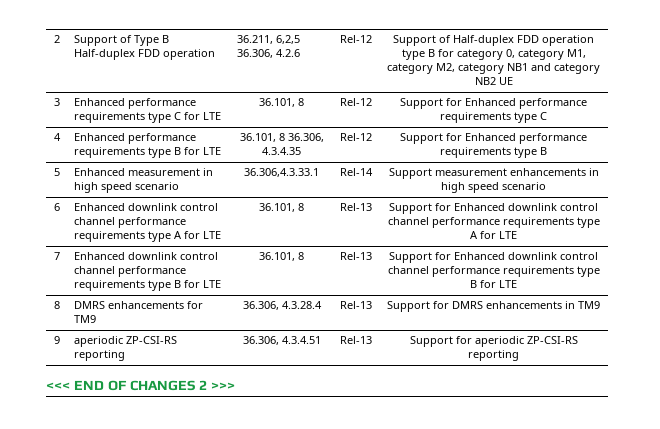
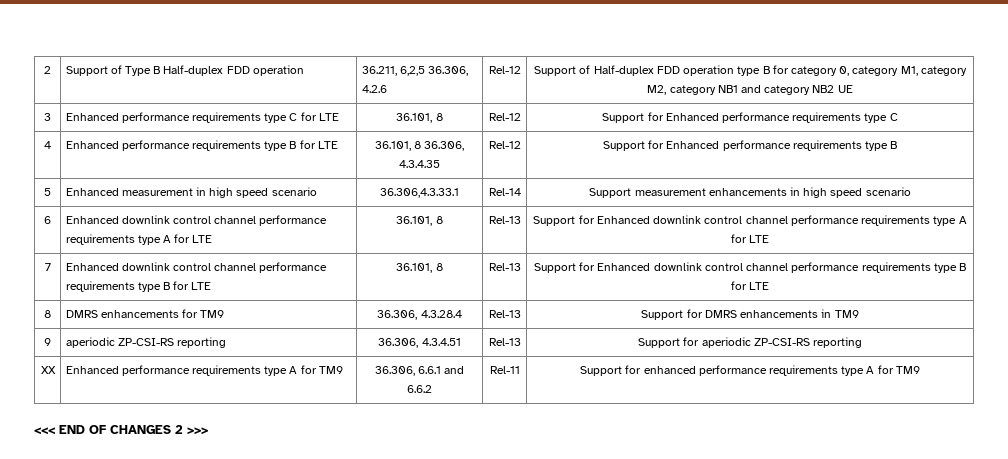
+ XX | Enhanced performance requirements type A for TM9 | 36.306, 6.6.1 and 6.6.2 | Rel-11 | Support for enhanced performance requirements type A for TM9

